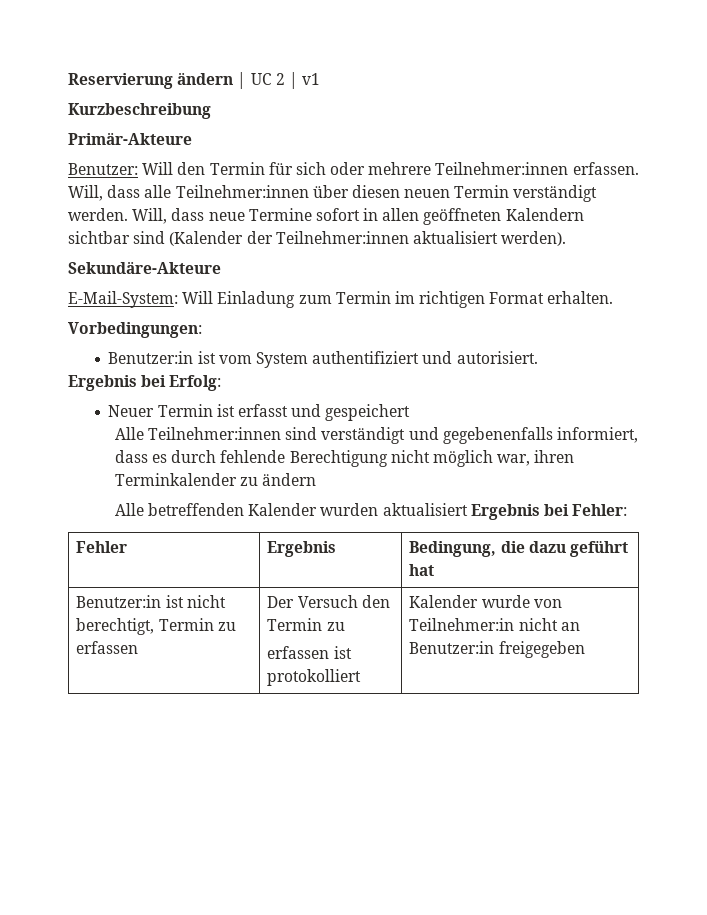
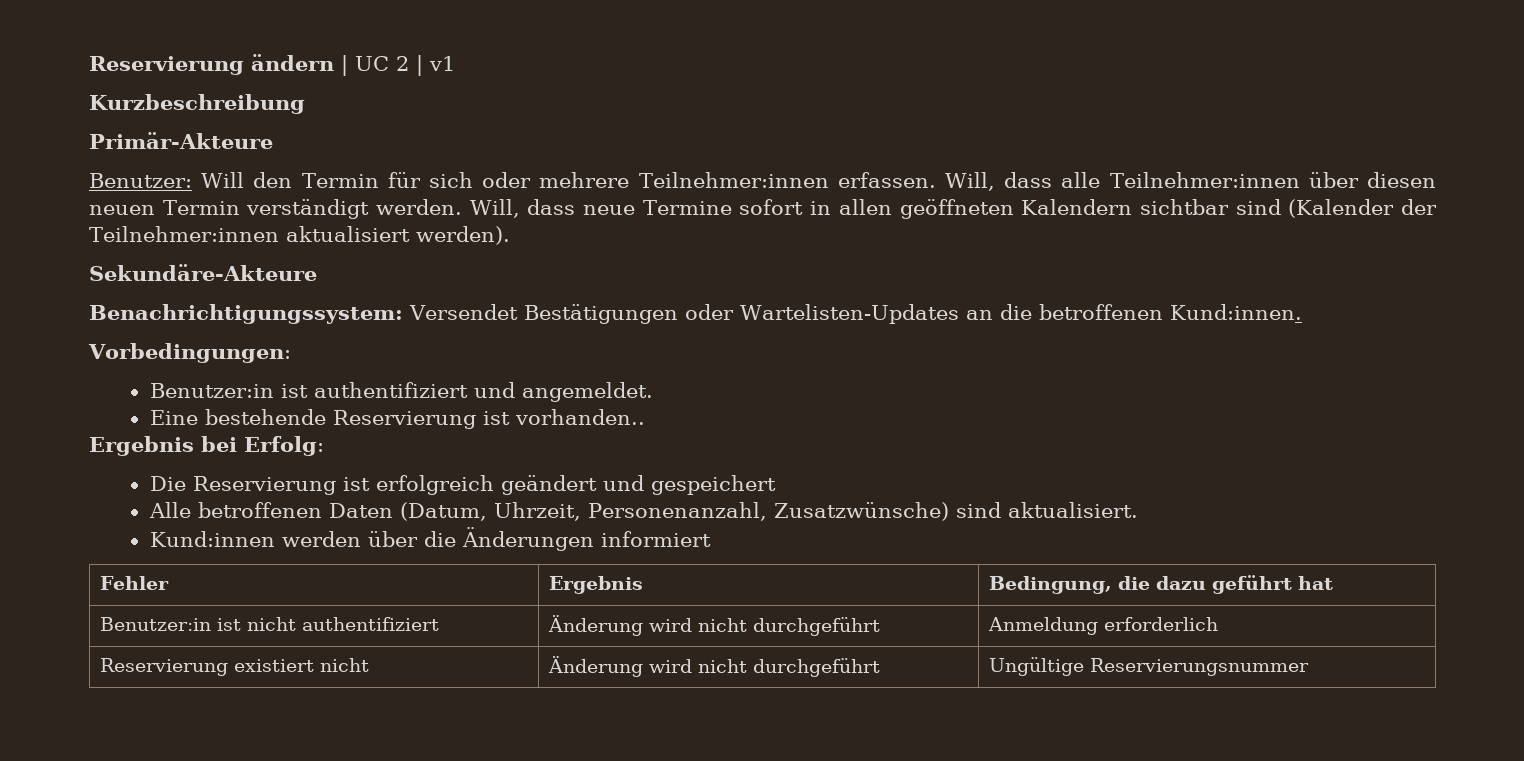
- E-Mail-System: Will Einladung zum Termin im richtigen Format erhalten.
+ Benachrichtigungssystem: Versendet Bestätigungen oder Wartelisten-Updates an die betroffenen Kund:innen.
  Vorbedingungen:
- Benutzer:in ist vom System authentifiziert und autorisiert.
+ Benutzer:in ist authentifiziert und angemeldet.
+ Eine bestehende Reservierung ist vorhanden..
  Ergebnis bei Erfolg:
- Neuer Termin ist erfasst und gespeichert
- Alle Teilnehmer:innen sind verständigt und gegebenenfalls informiert, dass es durch fehlende Berechtigung nicht möglich war, ihren Terminkalender zu ändern
- Alle betreffenden Kalender wurden aktualisiert Ergebnis bei Fehler:
+ Die Reservierung ist erfolgreich geändert und gespeichert
+ Alle betroffenen Daten (Datum, Uhrzeit, Personenanzahl, Zusatzwünsche) sind aktualisiert.
+ Kund:innen werden über die Änderungen informiert
- Benutzer:in ist nicht berechtigt, Termin zu erfassen | Der Versuch den Termin zu
- erfassen ist protokolliert | Kalender wurde von Teilnehmer:in nicht an Benutzer:in freigegeben
+ Benutzer:in ist nicht authentifiziert | Änderung wird nicht durchgeführt | Anmeldung erforderlich
+ Reservierung existiert nicht | Änderung wird nicht durchgeführt | Ungültige Reservierungsnummer

